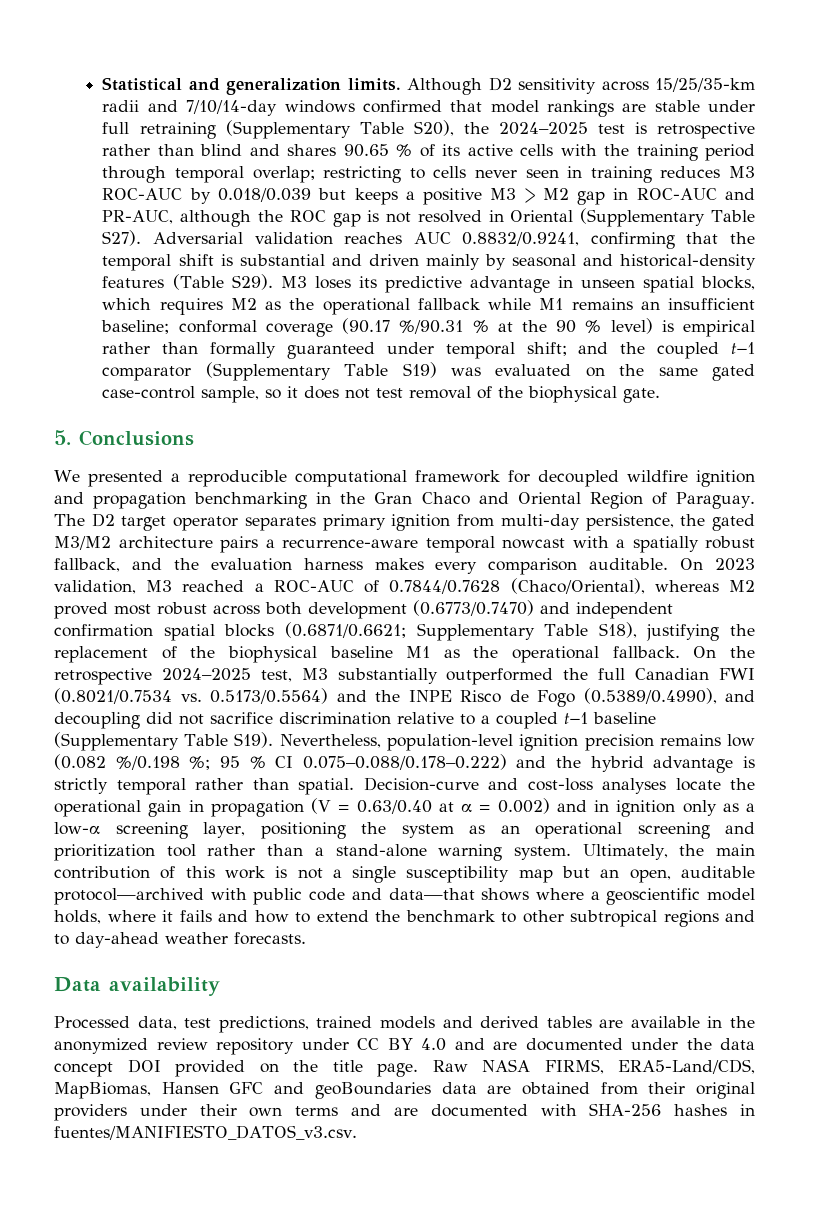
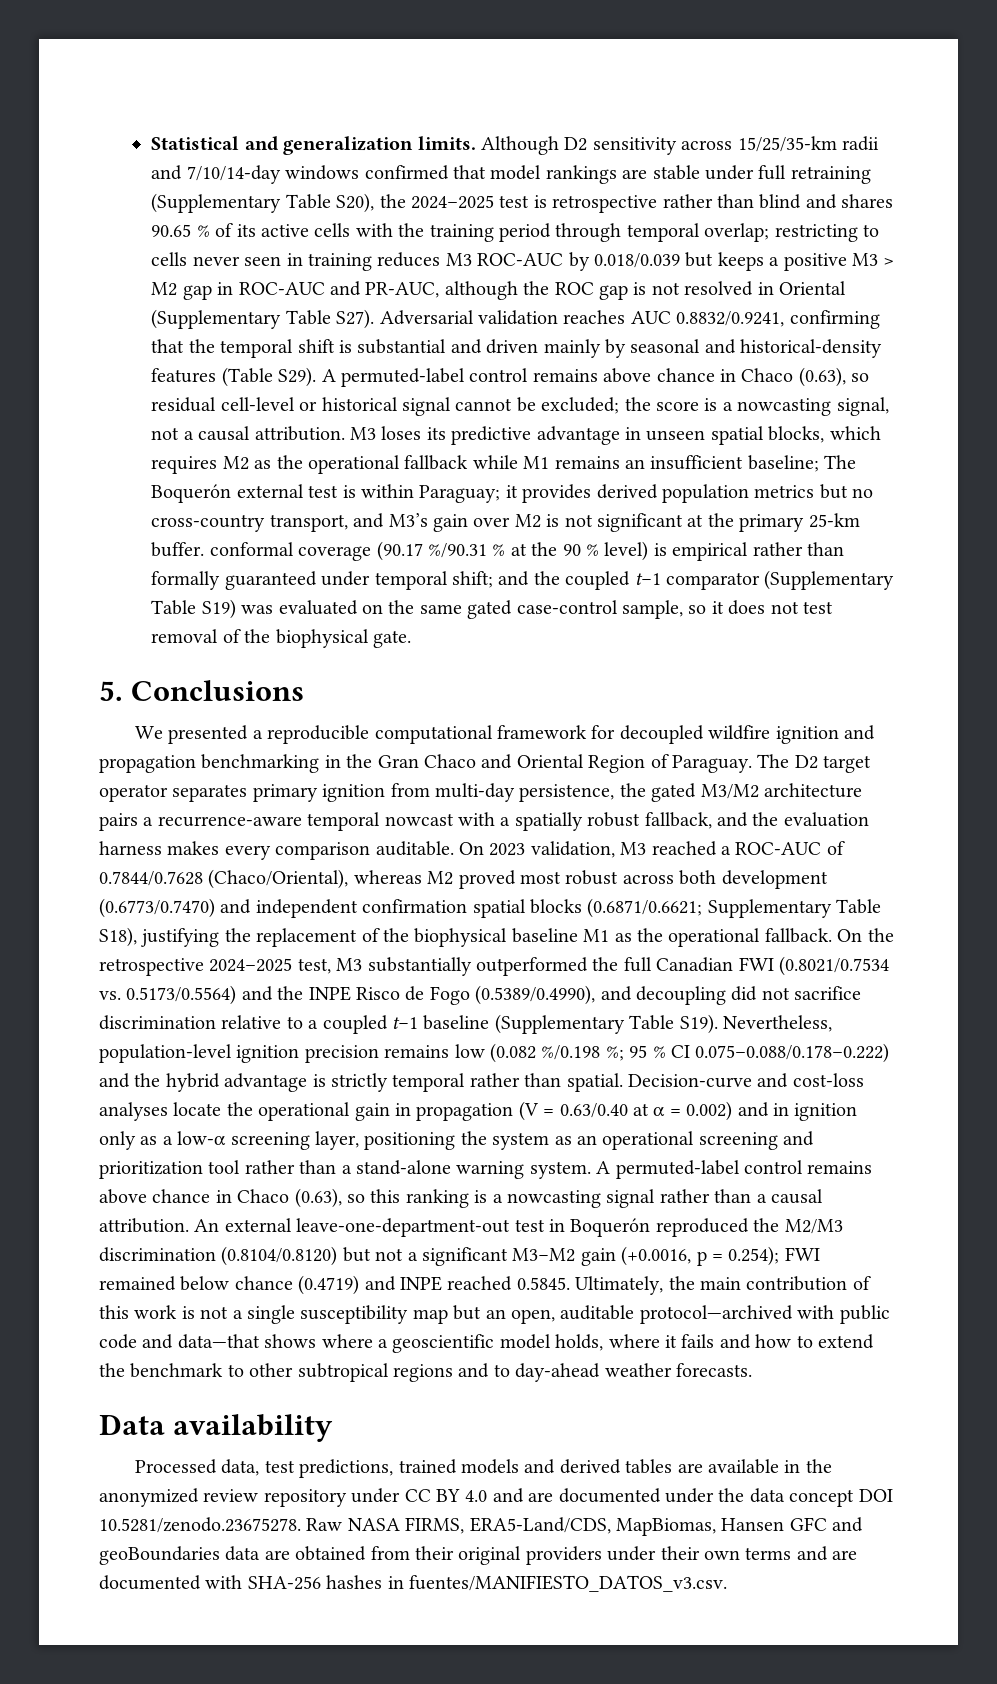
+ A permuted-label control remains above chance in Chaco (0.63), so residual cell-level or historical signal cannot be excluded; the score is a nowcasting signal, not a causal attribution.
- conformal coverage (90.17 %/90.31 % at the 90 % level) is empirical rather than formally guaranteed under temporal shift;
+ The Boquerón external test is within Paraguay; it provides derived population metrics but no cross-country transport, and M3’s gain over M2 is not significant at the primary 25-km buffer. conformal coverage (90.17 %/90.31 % at the 90 % level) is empirical rather than formally guaranteed under temporal shift;
- Ultimately, the main contribution of this work is not a single susceptibility map but an open, auditable protocol—archived with public code and data—that shows where a geoscientific model holds, where it fails and how to extend the benchmark to other subtropical regions and to day-ahead weather forecasts.
+ A permuted-label control remains above chance in Chaco (0.63), so this ranking is a nowcasting signal rather than a causal attribution. An external leave-one-department-out test in Boquerón reproduced the M2/M3 discrimination (0.8104/0.8120) but not a significant M3−M2 gain (+0.0016, p = 0.254); FWI remained below chance (0.4719) and INPE reached 0.5845. Ultimately, the main contribution of this work is not a single susceptibility map but an open, auditable protocol—archived with public code and data—that shows where a geoscientific model holds, where it fails and how to extend the benchmark to other subtropical regions and to day-ahead weather forecasts.
- Processed data, test predictions, trained models and derived tables are available in the anonymized review repository under CC BY 4.0 and are documented under the data concept DOI provided on the title page. Raw NASA FIRMS, ERA5-Land/CDS, MapBiomas, Hansen GFC and geoBoundaries data are obtained from their original providers under their own terms and are documented with SHA-256 hashes in fuentes/MANIFIESTO_DATOS_v3.csv.
+ Processed data, test predictions, trained models and derived tables are available in the anonymized review repository under CC BY 4.0 and are documented under the data concept DOI 10.5281/zenodo.23675278. Raw NASA FIRMS, ERA5-Land/CDS, MapBiomas, Hansen GFC and geoBoundaries data are obtained from their original providers under their own terms and are documented with SHA-256 hashes in fuentes/MANIFIESTO_DATOS_v3.csv.

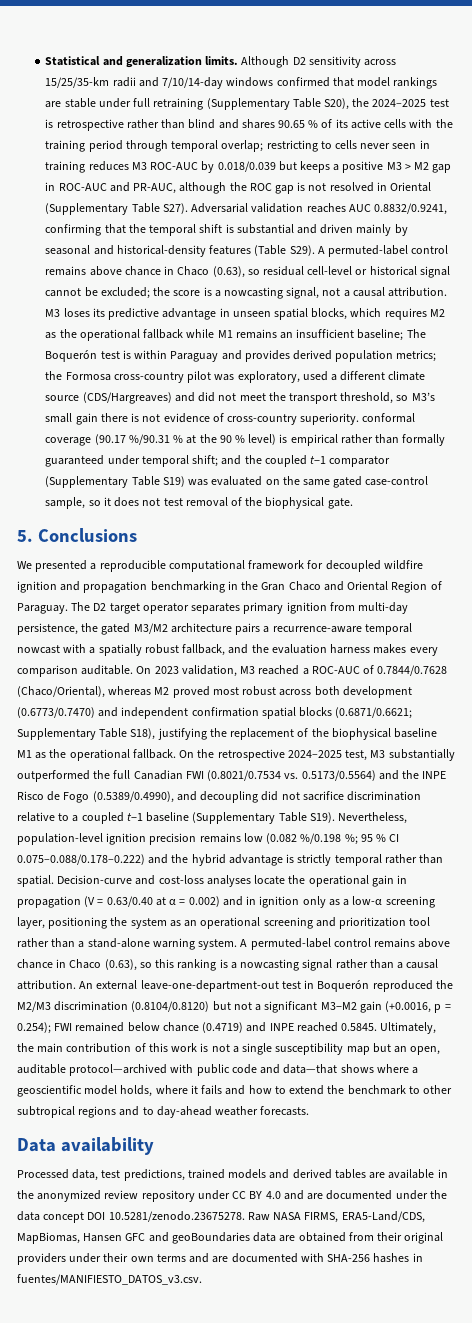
- The Boquerón external test is within Paraguay; it provides derived population metrics but no cross-country transport, and M3’s gain over M2 is not significant at the primary 25-km buffer. conformal coverage (90.17 %/90.31 % at the 90 % level) is empirical rather than formally guaranteed under temporal shift;
+ The Boquerón test is within Paraguay and provides derived population metrics; the Formosa cross-country pilot was exploratory, used a different climate source (CDS/Hargreaves) and did not meet the transport threshold, so M3’s small gain there is not evidence of cross-country superiority. conformal coverage (90.17 %/90.31 % at the 90 % level) is empirical rather than formally guaranteed under temporal shift;

